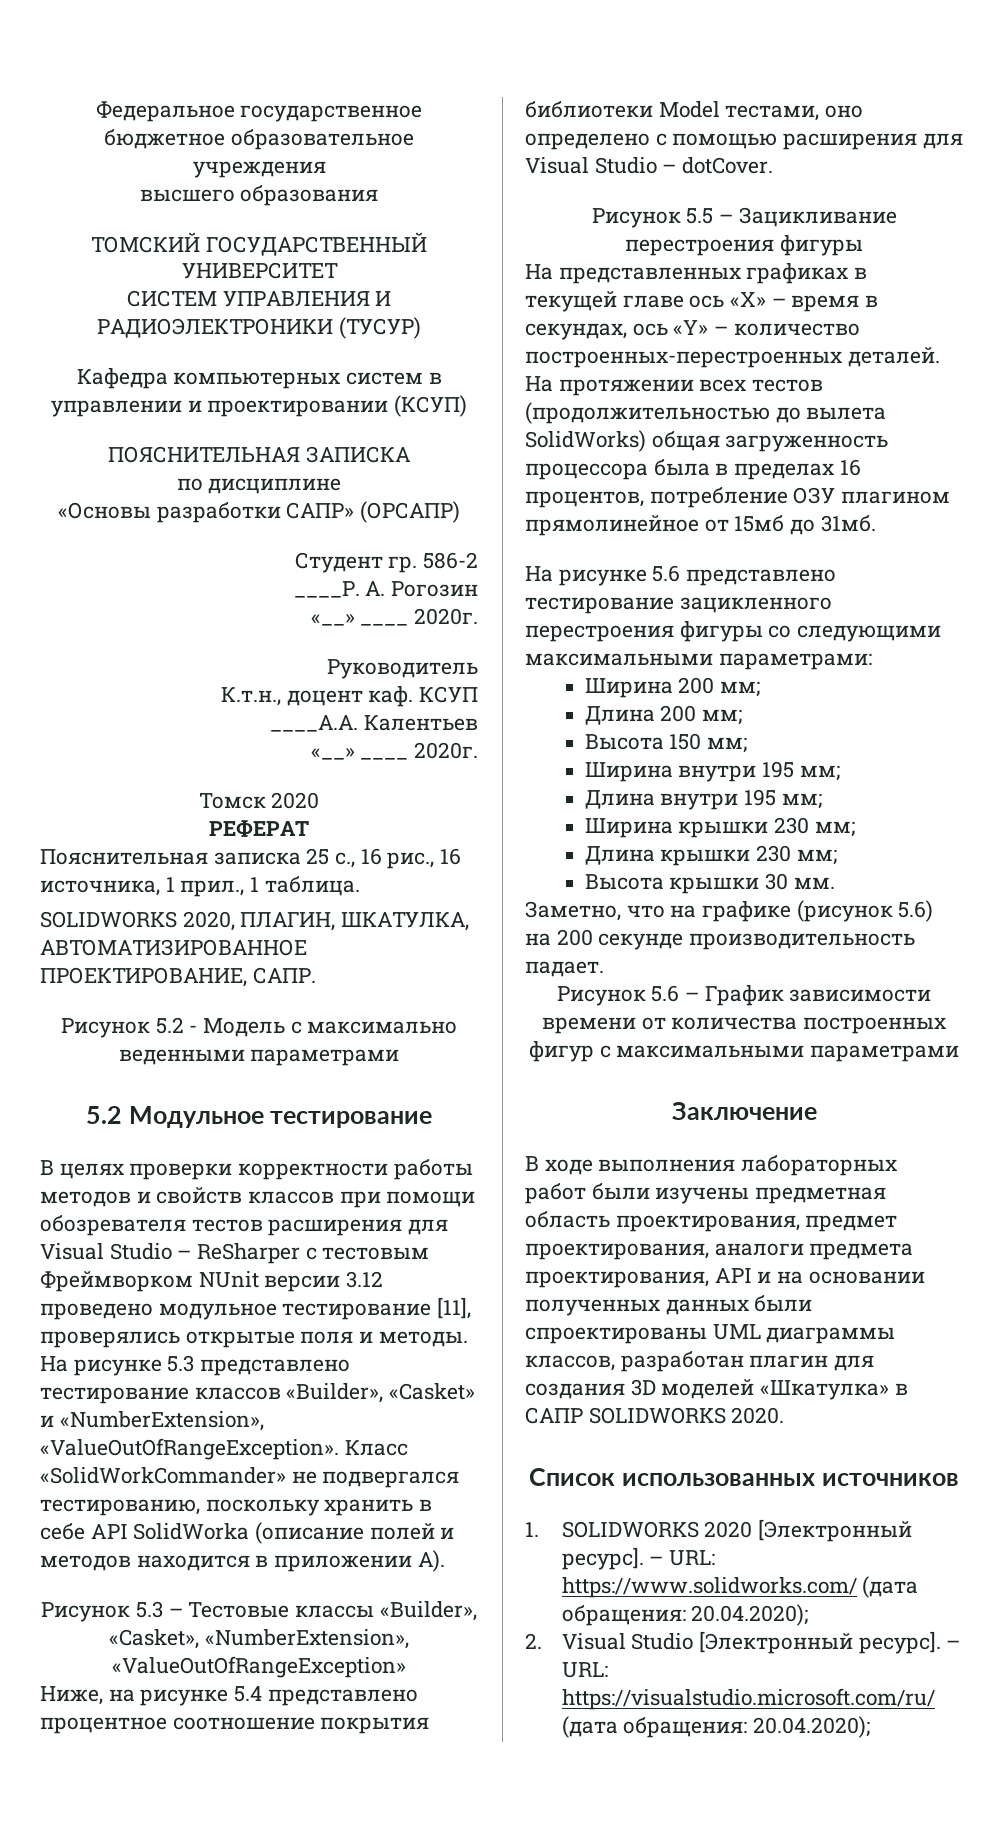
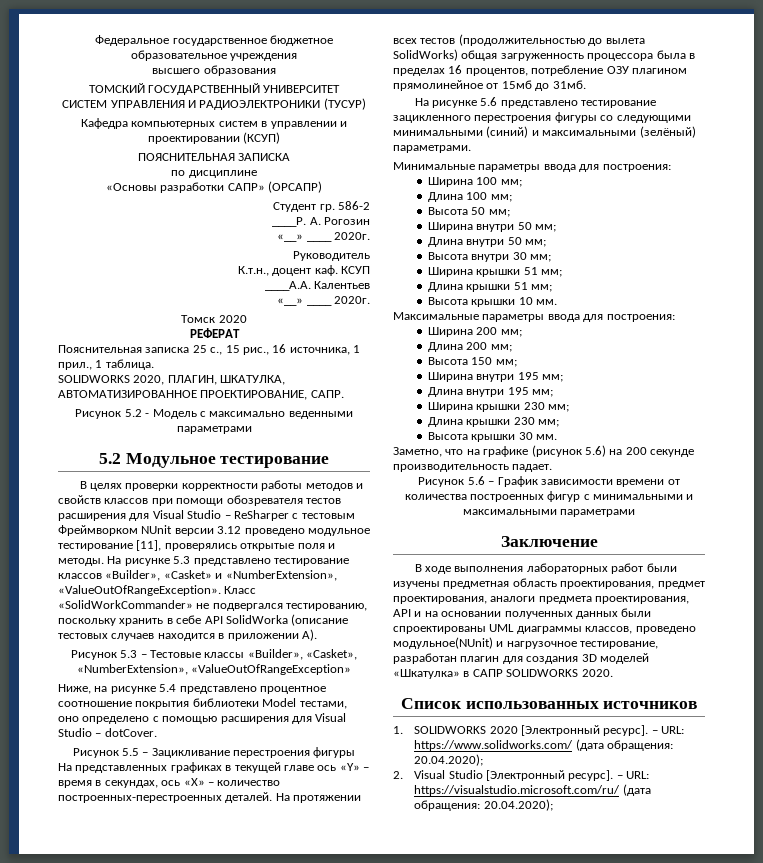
- Пояснительная записка 25 с., 16 рис., 16 источника, 1 прил., 1 таблица.
+ Пояснительная записка 25 с., 15 рис., 16 источника, 1 прил., 1 таблица.
- Класс «SolidWorkCommander» не подвергался тестированию, поскольку хранить в себе API SolidWorka (описание полей и методов находится в приложении А).
+ Класс «SolidWorkCommander» не подвергался тестированию, поскольку хранить в себе API SolidWorka (описание тестовых случаев находится в приложении А).
- На представленных графиках в текущей главе ось «X» – время в секундах, ось «Y» – количество построенных-перестроенных деталей.
+ На представленных графиках в текущей главе ось «Y» – время в секундах, ось «X» – количество построенных-перестроенных деталей.
- На рисунке 5.6 представлено тестирование зацикленного перестроения фигуры со следующими максимальными параметрами:
+ На рисунке 5.6 представлено тестирование зацикленного перестроения фигуры со следующими минимальными (синий) и максимальными (зелёный) параметрами.
+ Минимальные параметры ввода для построения:
+ Ширина 100 мм;
+ Длина 100 мм;
+ Высота 50 мм;
+ Ширина внутри 50 мм;
+ Длина внутри 50 мм;
+ Высота внутри 30 мм;
+ Ширина крышки 51 мм;
+ Длина крышки 51 мм;
+ Высота крышки 10 мм.
+ Максимальные параметры ввода для построения:
- Рисунок 5.6 – График зависимости времени от количества построенных фигур с максимальными параметрами
+ Рисунок 5.6 – График зависимости времени от количества построенных фигур с минимальными и максимальными параметрами
- В ходе выполнения лабораторных работ были изучены предметная область проектирования, предмет проектирования, аналоги предмета проектирования, API и на основании полученных данных были спроектированы UML диаграммы классов, разработан плагин для создания 3D моделей «Шкатулка» в САПР SOLIDWORKS 2020.
+ В ходе выполнения лабораторных работ были изучены предметная область проектирования, предмет проектирования, аналоги предмета проектирования, API и на основании полученных данных были спроектированы UML диаграммы классов, проведено модульное(NUnit) и нагрузочное тестирование, разработан плагин для создания 3D моделей «Шкатулка» в САПР SOLIDWORKS 2020.

